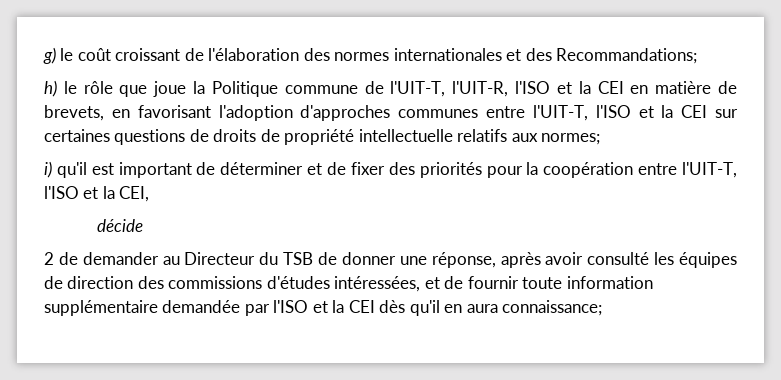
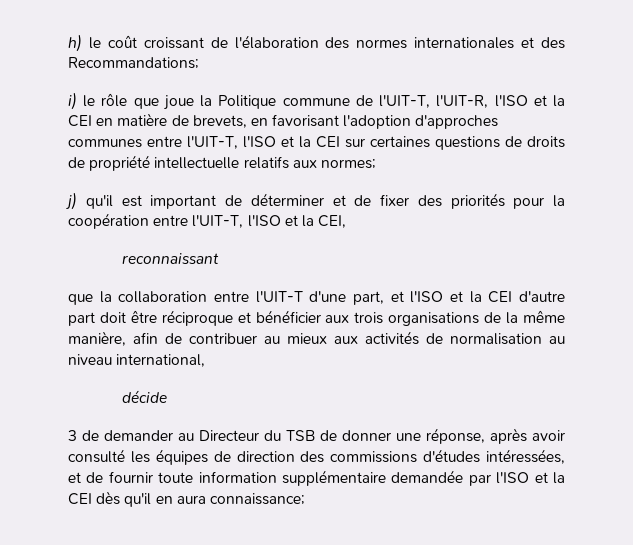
- g) le coût croissant de l'élaboration des normes internationales et des Recommandations;
+ h) le coût croissant de l'élaboration des normes internationales et des Recommandations;
- h) le rôle que joue la Politique commune de l'UIT-T, l'UIT-R, l'ISO et la CEI en matière de brevets, en favorisant l'adoption d'approches communes entre l'UIT-T, l'ISO et la CEI sur certaines questions de droits de propriété intellectuelle relatifs aux normes;
+ i) le rôle que joue la Politique commune de l'UIT-T, l'UIT-R, l'ISO et la CEI en matière de brevets, en favorisant l'adoption d'approches communes entre l'UIT-T, l'ISO et la CEI sur certaines questions de droits de propriété intellectuelle relatifs aux normes;
- i) qu'il est important de déterminer et de fixer des priorités pour la coopération entre l'UIT-T, l'ISO et la CEI,
+ j) qu'il est important de déterminer et de fixer des priorités pour la coopération entre l'UIT-T, l'ISO et la CEI,
+ reconnaissant
+ que la collaboration entre l'UIT-T d'une part, et l'ISO et la CEI d'autre part doit être réciproque et bénéficier aux trois organisations de la même manière, afin de contribuer au mieux aux activités de normalisation au niveau international,
- 2 de demander au Directeur du TSB de donner une réponse, après avoir consulté les équipes de direction des commissions d'études intéressées, et de fournir toute information supplémentaire demandée par l'ISO et la CEI dès qu'il en aura connaissance;
+ 3 de demander au Directeur du TSB de donner une réponse, après avoir consulté les équipes de direction des commissions d'études intéressées, et de fournir toute information supplémentaire demandée par l'ISO et la CEI dès qu'il en aura connaissance;

